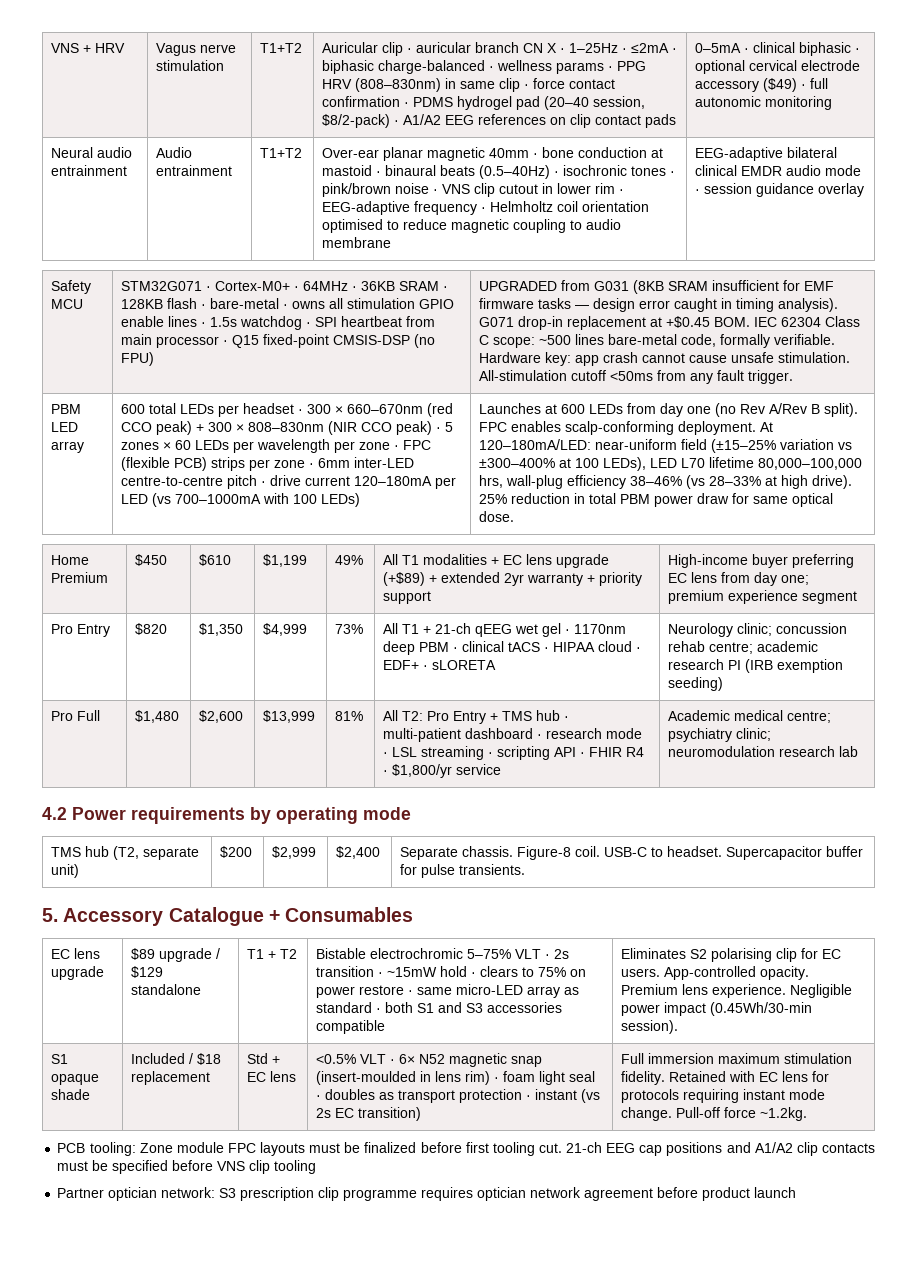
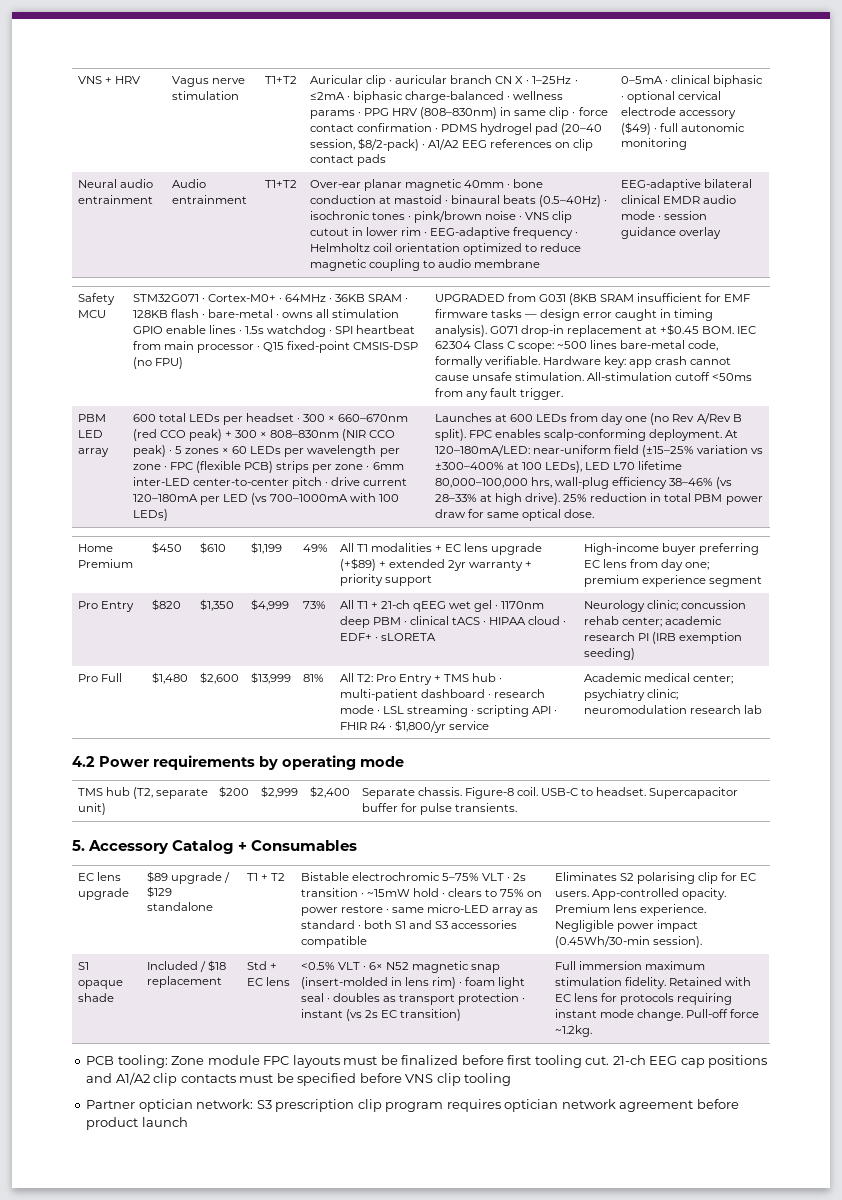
- Over-ear planar magnetic 40mm · bone conduction at mastoid · binaural beats (0.5–40Hz) · isochronic tones · pink/brown noise · VNS clip cutout in lower rim · EEG-adaptive frequency · Helmholtz coil orientation optimised to reduce magnetic coupling to audio membrane
+ Over-ear planar magnetic 40mm · bone conduction at mastoid · binaural beats (0.5–40Hz) · isochronic tones · pink/brown noise · VNS clip cutout in lower rim · EEG-adaptive frequency · Helmholtz coil orientation optimized to reduce magnetic coupling to audio membrane
- 600 total LEDs per headset · 300 × 660–670nm (red CCO peak) + 300 × 808–830nm (NIR CCO peak) · 5 zones × 60 LEDs per wavelength per zone · FPC (flexible PCB) strips per zone · 6mm inter-LED centre-to-centre pitch · drive current 120–180mA per LED (vs 700–1000mA with 100 LEDs)
+ 600 total LEDs per headset · 300 × 660–670nm (red CCO peak) + 300 × 808–830nm (NIR CCO peak) · 5 zones × 60 LEDs per wavelength per zone · FPC (flexible PCB) strips per zone · 6mm inter-LED center-to-center pitch · drive current 120–180mA per LED (vs 700–1000mA with 100 LEDs)
- Pro Entry | $820 | $1,350 | $4,999 | 73% | All T1 + 21-ch qEEG wet gel · 1170nm deep PBM · clinical tACS · HIPAA cloud · EDF+ · sLORETA | Neurology clinic; concussion rehab centre; academic research PI (IRB exemption seeding)
+ Pro Entry | $820 | $1,350 | $4,999 | 73% | All T1 + 21-ch qEEG wet gel · 1170nm deep PBM · clinical tACS · HIPAA cloud · EDF+ · sLORETA | Neurology clinic; concussion rehab center; academic research PI (IRB exemption seeding)
- Pro Full | $1,480 | $2,600 | $13,999 | 81% | All T2: Pro Entry + TMS hub · multi-patient dashboard · research mode · LSL streaming · scripting API · FHIR R4 · $1,800/yr service | Academic medical centre; psychiatry clinic; neuromodulation research lab
+ Pro Full | $1,480 | $2,600 | $13,999 | 81% | All T2: Pro Entry + TMS hub · multi-patient dashboard · research mode · LSL streaming · scripting API · FHIR R4 · $1,800/yr service | Academic medical center; psychiatry clinic; neuromodulation research lab
- 5. Accessory Catalogue + Consumables
+ 5. Accessory Catalog + Consumables
- <0.5% VLT · 6× N52 magnetic snap (insert-moulded in lens rim) · foam light seal · doubles as transport protection · instant (vs 2s EC transition)
+ <0.5% VLT · 6× N52 magnetic snap (insert-molded in lens rim) · foam light seal · doubles as transport protection · instant (vs 2s EC transition)
- Partner optician network: S3 prescription clip programme requires optician network agreement before product launch
+ Partner optician network: S3 prescription clip program requires optician network agreement before product launch

